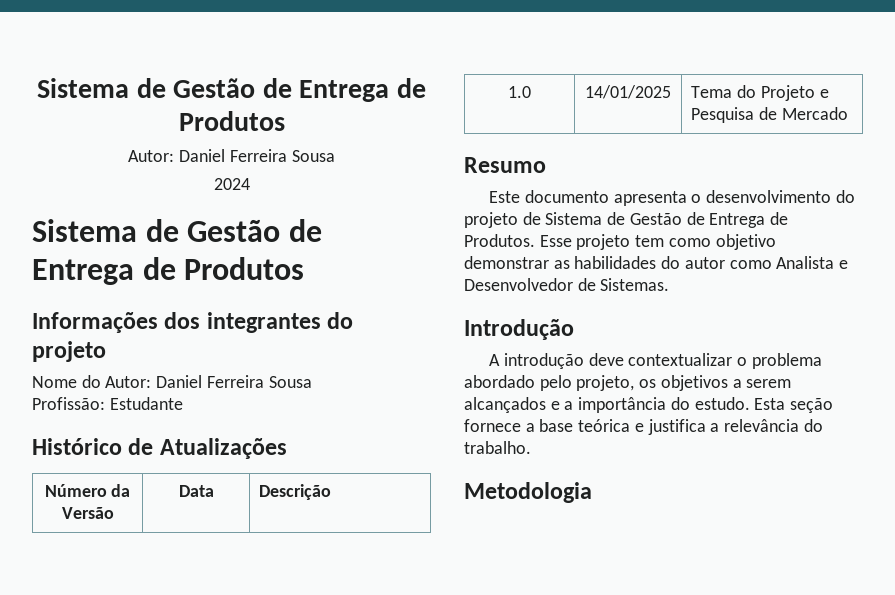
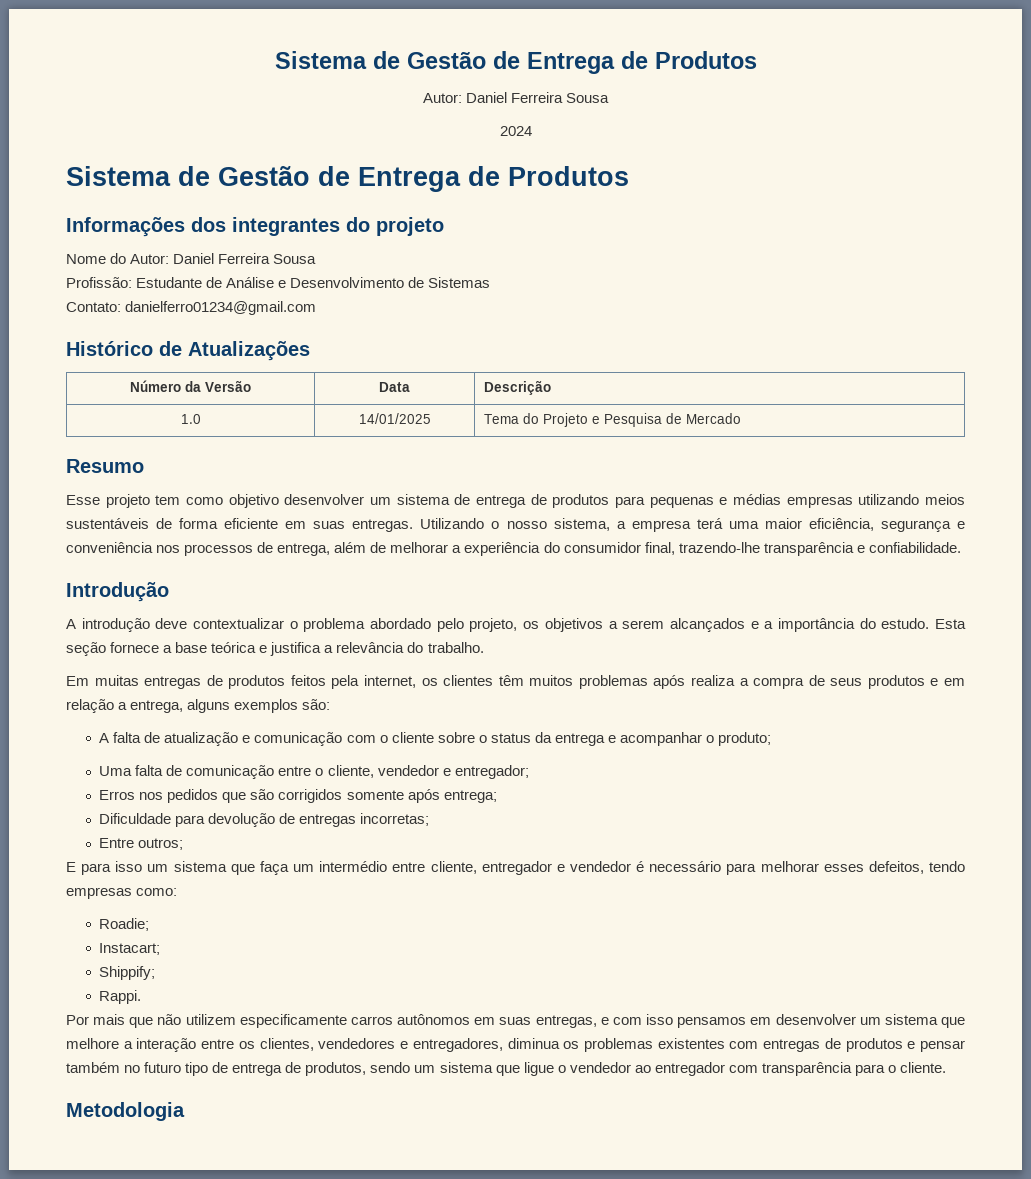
- Profissão: Estudante
+ Profissão: Estudante de Análise e Desenvolvimento de Sistemas
+ Contato: danielferro01234@gmail.com
- Este documento apresenta o desenvolvimento do projeto de Sistema de Gestão de Entrega de Produtos. Esse projeto tem como objetivo demonstrar as habilidades do autor como Analista e Desenvolvedor de Sistemas.
+ Esse projeto tem como objetivo desenvolver um sistema de entrega de produtos para pequenas e médias empresas utilizando meios sustentáveis de forma eficiente em suas entregas. Utilizando o nosso sistema, a empresa terá uma maior eficiência, segurança e conveniência nos processos de entrega, além de melhorar a experiência do consumidor final, trazendo-lhe transparência e confiabilidade.
+ Em muitas entregas de produtos feitos pela internet, os clientes têm muitos problemas após realiza a compra de seus produtos e em relação a entrega, alguns exemplos são:
+ A falta de atualização e comunicação com o cliente sobre o status da entrega e acompanhar o produto;
+ Uma falta de comunicação entre o cliente, vendedor e entregador;
+ Erros nos pedidos que são corrigidos somente após entrega;
+ Dificuldade para devolução de entregas incorretas;
+ Entre outros;
+ E para isso um sistema que faça um intermédio entre cliente, entregador e vendedor é necessário para melhorar esses defeitos, tendo empresas como:
+ Roadie;
+ Instacart;
+ Shippify;
+ Rappi.
+ Por mais que não utilizem especificamente carros autônomos em suas entregas, e com isso pensamos em desenvolver um sistema que melhore a interação entre os clientes, vendedores e entregadores, diminua os problemas existentes com entregas de produtos e pensar também no futuro tipo de entrega de produtos, sendo um sistema que ligue o vendedor ao entregador com transparência para o cliente.

